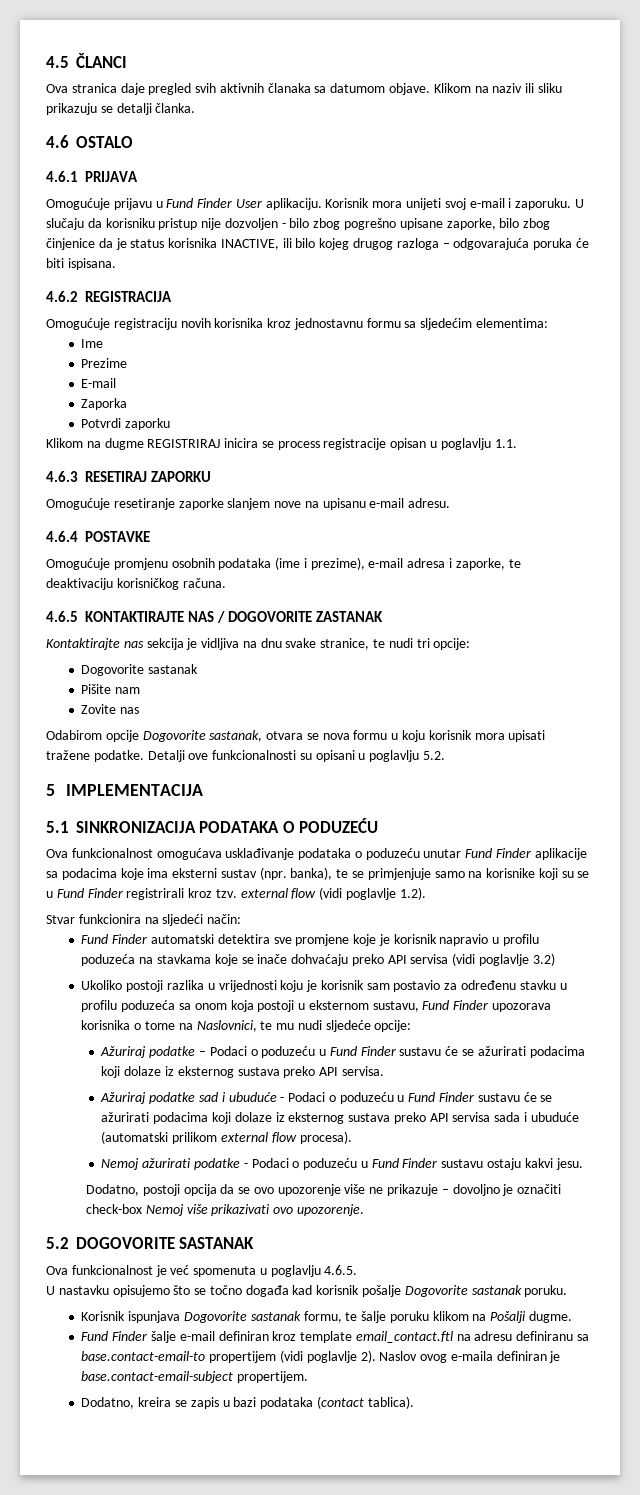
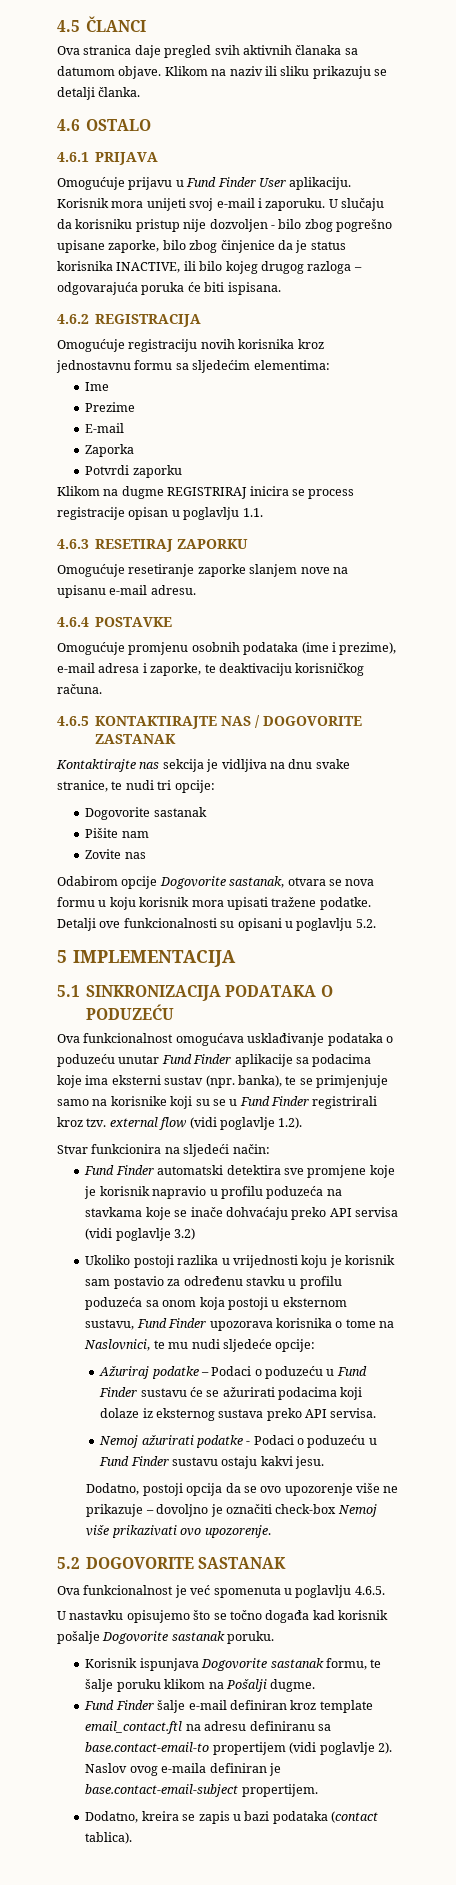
- Ažuriraj podatke sad i ubuduće - Podaci o poduzeću u Fund Finder sustavu će se ažurirati podacima koji dolaze iz eksternog sustava preko API servisa sada i ubuduće (automatski prilikom external flow procesa).

